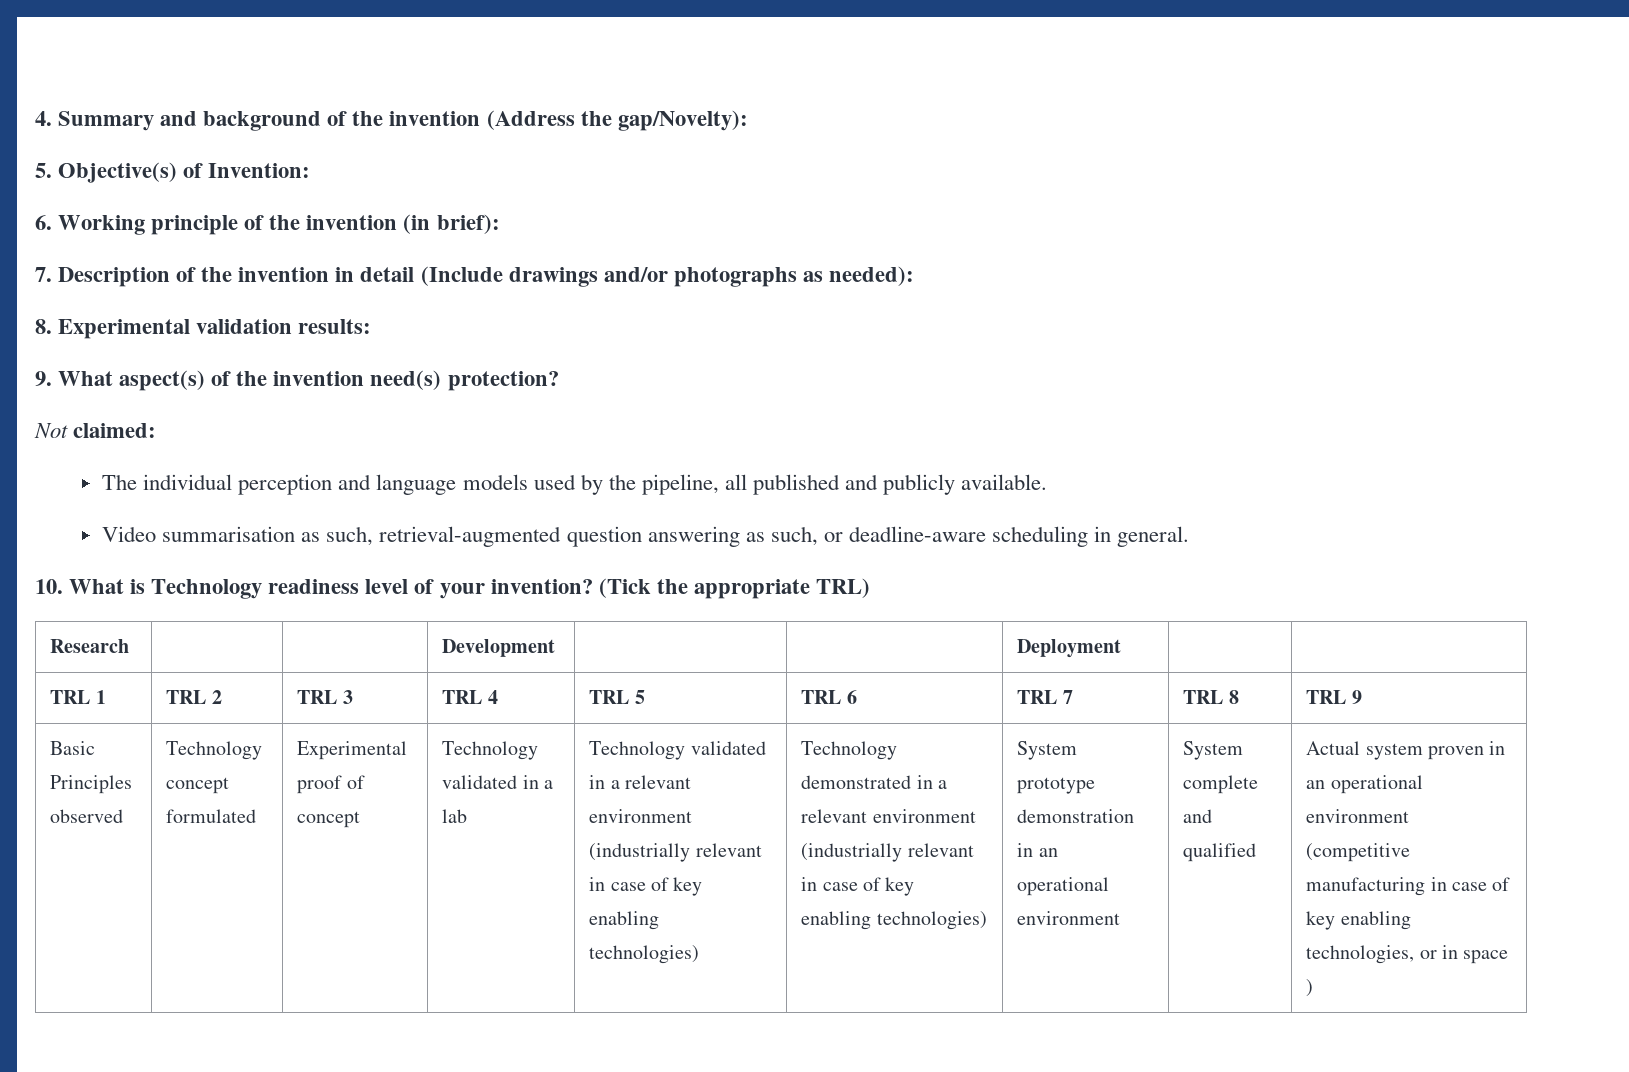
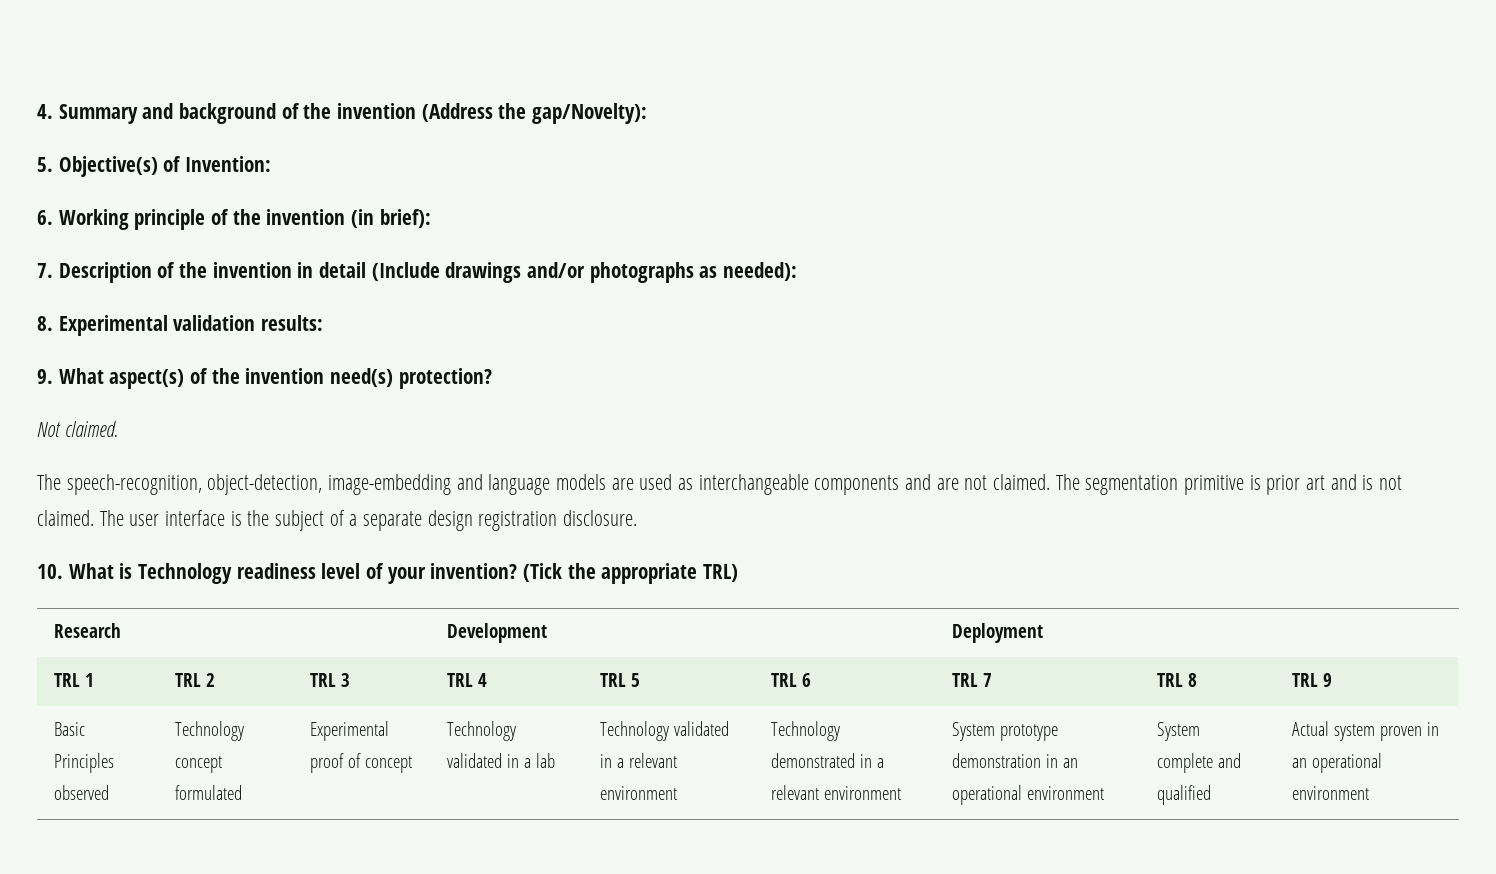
- Not claimed:
- The individual perception and language models used by the pipeline, all published and publicly available.
- Video summarisation as such, retrieval-augmented question answering as such, or deadline-aware scheduling in general.
+ Not claimed.
+ The speech-recognition, object-detection, image-embedding and language models are used as interchangeable components and are not claimed. The segmentation primitive is prior art and is not claimed. The user interface is the subject of a separate design registration disclosure.
- Technology validated in a relevant environment (industrially relevant in case of key enabling technologies)
+ Technology validated in a relevant environment
- Technology demonstrated in a relevant environment (industrially relevant in case of key enabling technologies)
+ Technology demonstrated in a relevant environment
- Actual system proven in an operational environment (competitive manufacturing in case of key enabling technologies, or in space )
+ Actual system proven in an operational environment

